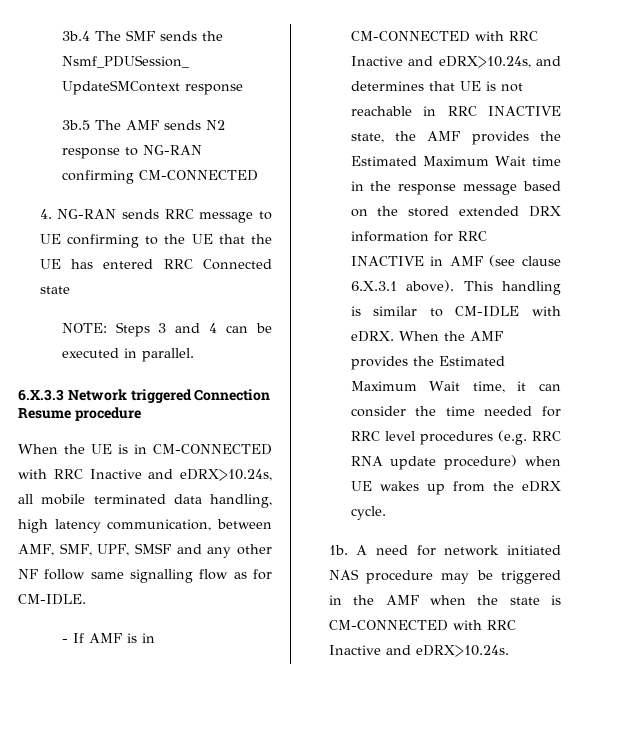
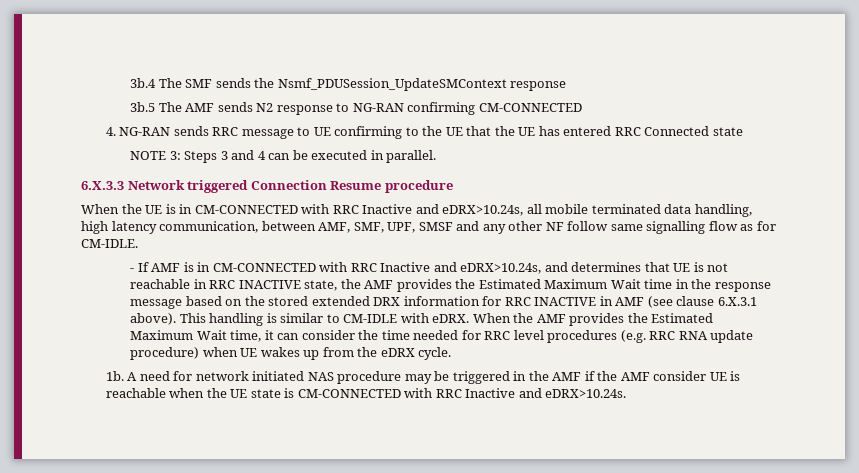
- NOTE: Steps 3 and 4 can be executed in parallel.
+ NOTE 3: Steps 3 and 4 can be executed in parallel.
- A need for network initiated NAS procedure may be triggered in the AMF when the state is CM-CONNECTED with RRC Inactive and eDRX>10.24s.
+ A need for network initiated NAS procedure may be triggered in the AMF if the AMF consider UE is reachable when the UE state is CM-CONNECTED with RRC Inactive and eDRX>10.24s.

